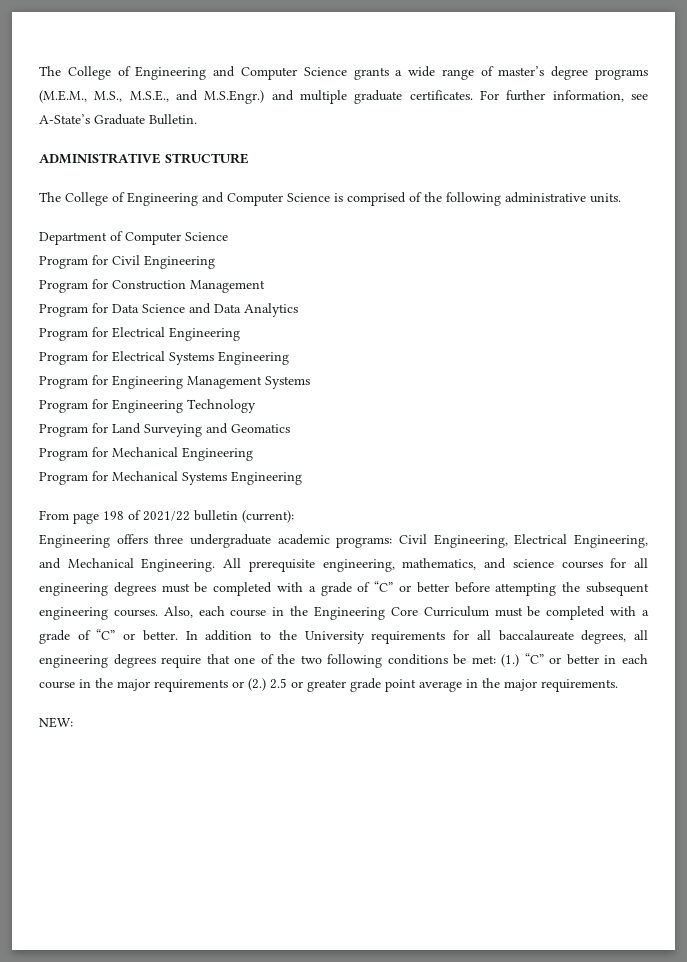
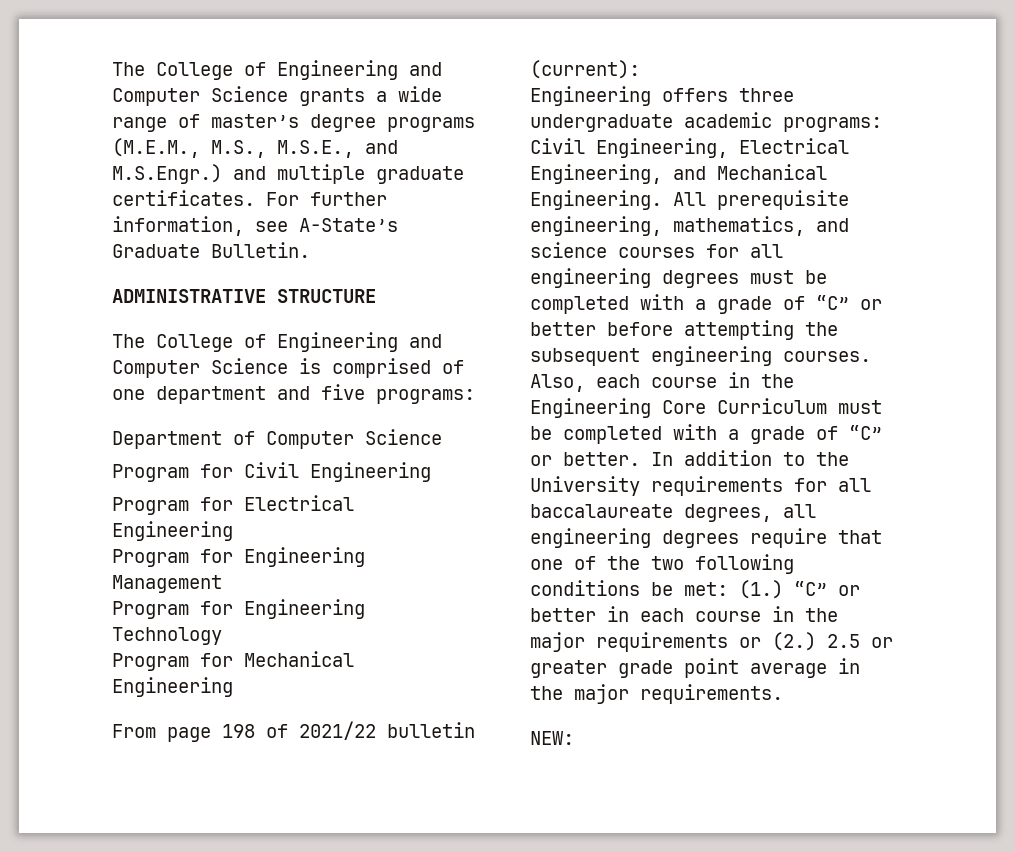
- The College of Engineering and Computer Science is comprised of the following administrative units.
+ The College of Engineering and Computer Science is comprised of one department and five programs:
- Program for Construction Management
- Program for Data Science and Data Analytics
- Program for Electrical Systems Engineering
- Program for Engineering Management Systems
+ Program for Engineering Management
- Program for Land Surveying and Geomatics
- Program for Mechanical Systems Engineering

